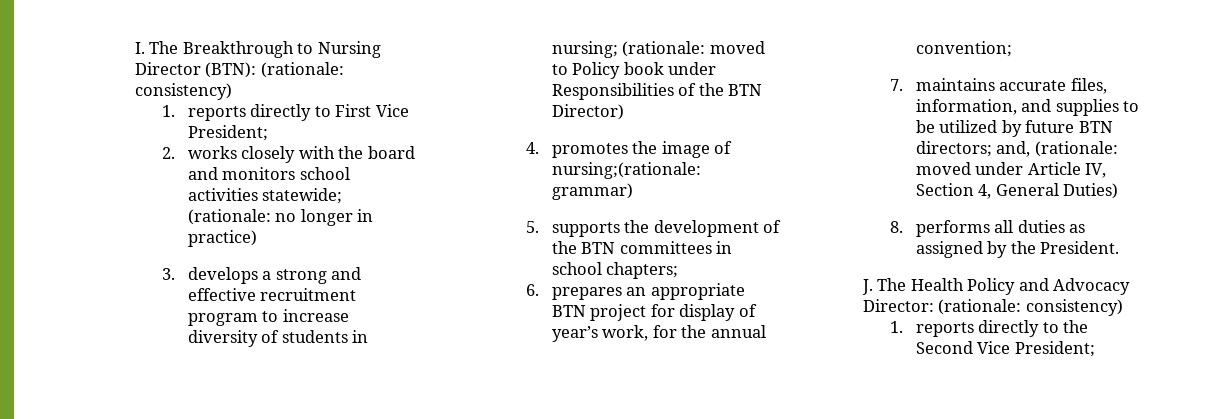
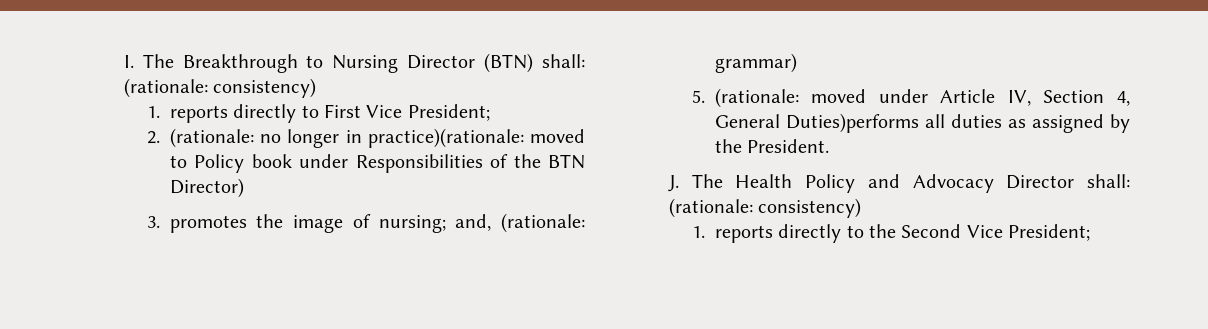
- I. The Breakthrough to Nursing Director (BTN): (rationale: consistency)
+ I. The Breakthrough to Nursing Director (BTN) shall: (rationale: consistency)
- 2. works closely with the board and monitors school activities statewide; (rationale: no longer in practice)
- 3. develops a strong and effective recruitment program to increase diversity of students in nursing; (rationale: moved to Policy book under Responsibilities of the BTN Director)
+ 2. (rationale: no longer in practice)(rationale: moved to Policy book under Responsibilities of the BTN Director)
- 4. promotes the image of nursing;(rationale: grammar)
+ 3. promotes the image of nursing; and, (rationale: grammar)
- 5. supports the development of the BTN committees in school chapters;
- 6. prepares an appropriate BTN project for display of year’s work, for the annual convention;
- 7. maintains accurate files, information, and supplies to be utilized by future BTN directors; and, (rationale: moved under Article IV, Section 4, General Duties)
- 8. performs all duties as assigned by the President.
+ 5. (rationale: moved under Article IV, Section 4, General Duties)performs all duties as assigned by the President.
- J. The Health Policy and Advocacy Director: (rationale: consistency)
+ J. The Health Policy and Advocacy Director shall: (rationale: consistency)

